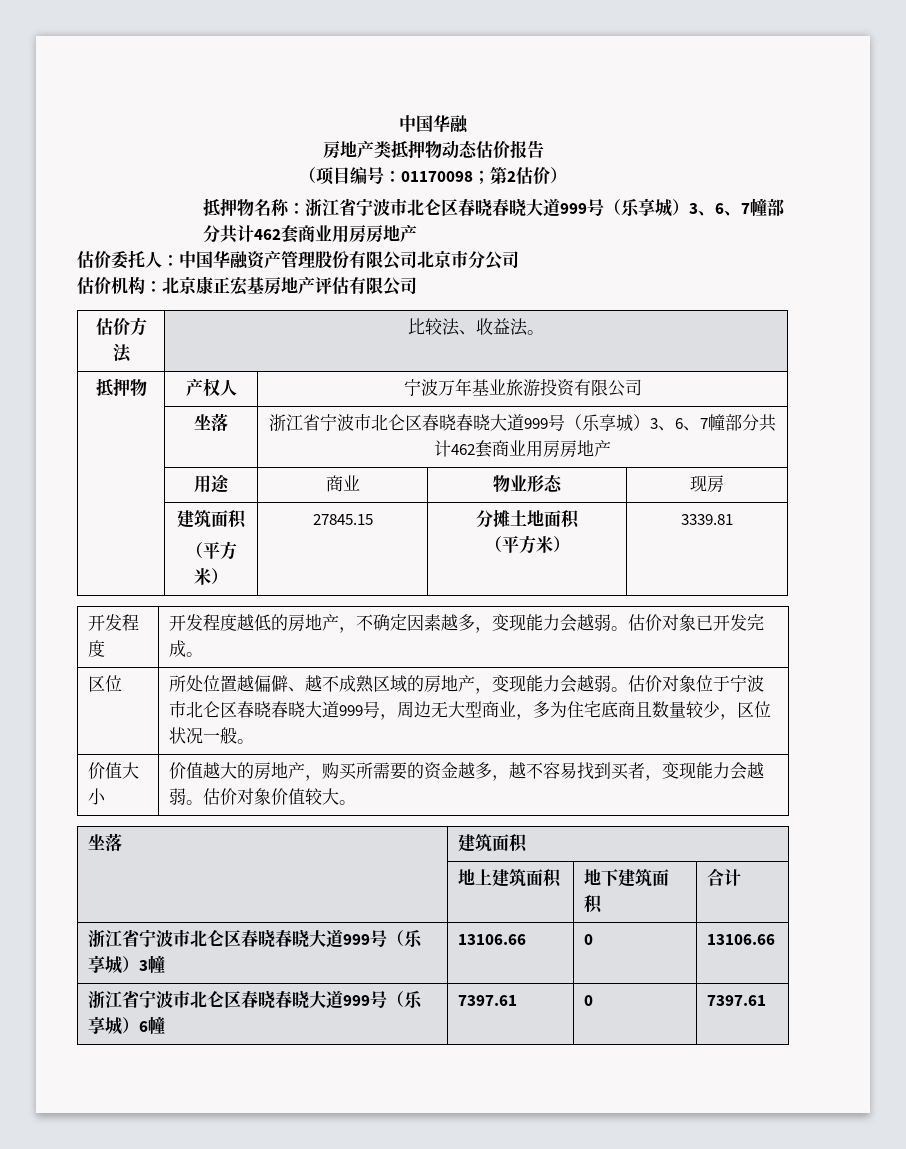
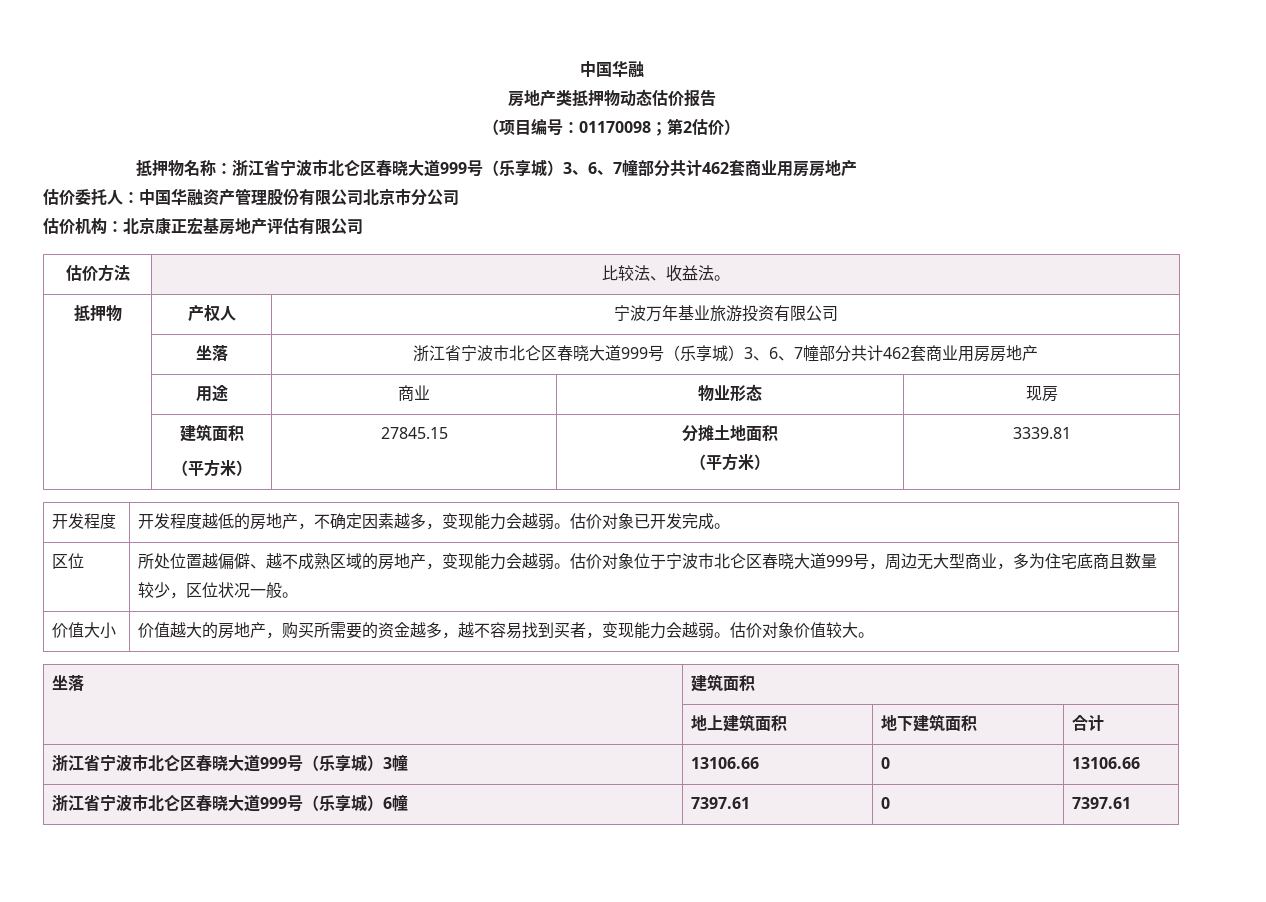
- 抵押物名称：浙江省宁波市北仑区春晓春晓大道999号（乐享城）3、6、7幢部分共计462套商业用房房地产
+ 抵押物名称：浙江省宁波市北仑区春晓大道999号（乐享城）3、6、7幢部分共计462套商业用房房地产
- | 坐落 | 浙江省宁波市北仑区春晓春晓大道999号（乐享城）3、6、7幢部分共计462套商业用房房地产
+ | 坐落 | 浙江省宁波市北仑区春晓大道999号（乐享城）3、6、7幢部分共计462套商业用房房地产
- 区位 | 所处位置越偏僻、越不成熟区域的房地产，变现能力会越弱。估价对象位于宁波市北仑区春晓春晓大道999号，周边无大型商业，多为住宅底商且数量较少，区位状况一般。
+ 区位 | 所处位置越偏僻、越不成熟区域的房地产，变现能力会越弱。估价对象位于宁波市北仑区春晓大道999号，周边无大型商业，多为住宅底商且数量较少，区位状况一般。
- 浙江省宁波市北仑区春晓春晓大道999号（乐享城）3幢 | 13106.66 | 0 | 13106.66
+ 浙江省宁波市北仑区春晓大道999号（乐享城）3幢 | 13106.66 | 0 | 13106.66
- 浙江省宁波市北仑区春晓春晓大道999号（乐享城）6幢 | 7397.61 | 0 | 7397.61
+ 浙江省宁波市北仑区春晓大道999号（乐享城）6幢 | 7397.61 | 0 | 7397.61

